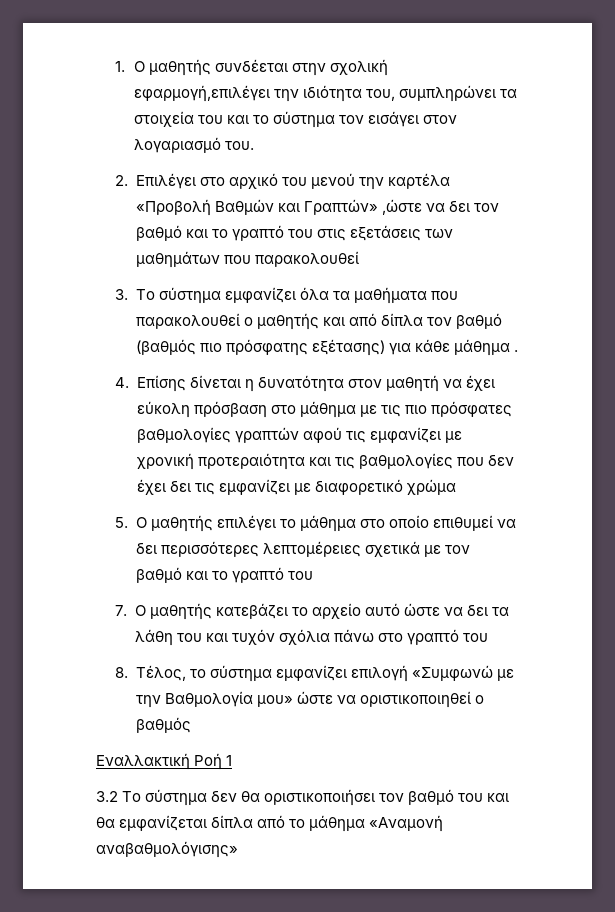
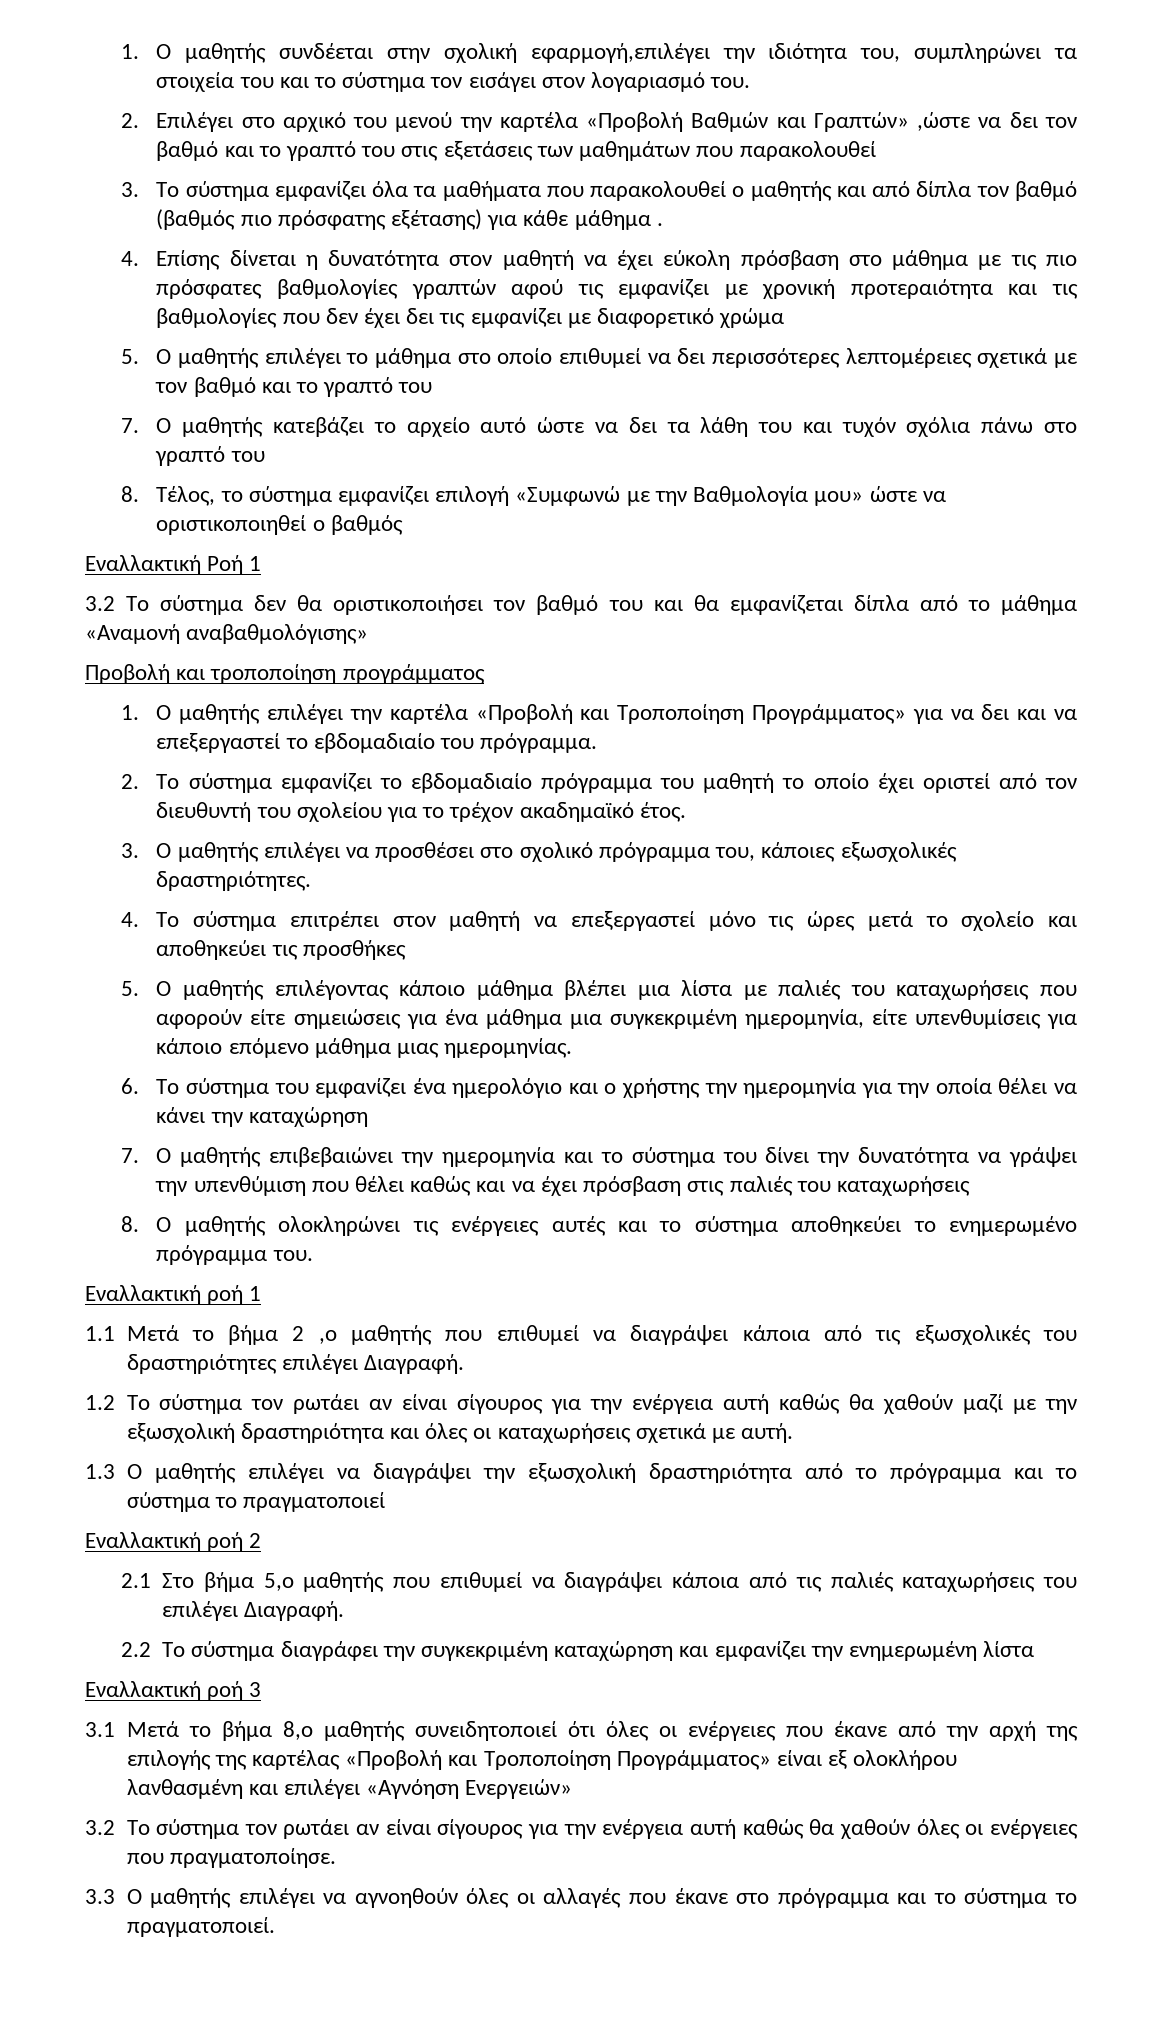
+ Προβολή και τροποποίηση προγράμματος
+ 1. Ο μαθητής επιλέγει την καρτέλα «Προβολή και Τροποποίηση Προγράμματος» για να δει και να επεξεργαστεί το εβδομαδιαίο του πρόγραμμα.
+ 2. Το σύστημα εμφανίζει το εβδομαδιαίο πρόγραμμα του μαθητή το οποίο έχει οριστεί από τον διευθυντή του σχολείου για το τρέχον ακαδημαϊκό έτος.
+ 3. Ο μαθητής επιλέγει να προσθέσει στο σχολικό πρόγραμμα του, κάποιες εξωσχολικές δραστηριότητες.
+ 4. Το σύστημα επιτρέπει στον μαθητή να επεξεργαστεί μόνο τις ώρες μετά το σχολείο και αποθηκεύει τις προσθήκες
+ 5. Ο μαθητής επιλέγοντας κάποιο μάθημα βλέπει μια λίστα με παλιές του καταχωρήσεις που αφορούν είτε σημειώσεις για ένα μάθημα μια συγκεκριμένη ημερομηνία, είτε υπενθυμίσεις για κάποιο επόμενο μάθημα μιας ημερομηνίας.
+ 6. Το σύστημα του εμφανίζει ένα ημερολόγιο και ο χρήστης την ημερομηνία για την οποία θέλει να κάνει την καταχώρηση
+ 7. Ο μαθητής επιβεβαιώνει την ημερομηνία και το σύστημα του δίνει την δυνατότητα να γράψει την υπενθύμιση που θέλει καθώς και να έχει πρόσβαση στις παλιές του καταχωρήσεις
+ 8. Ο μαθητής ολοκληρώνει τις ενέργειες αυτές και το σύστημα αποθηκεύει το ενημερωμένο πρόγραμμα του.
+ Εναλλακτική ροή 1
+ 1.1 Μετά το βήμα 2 ,ο μαθητής που επιθυμεί να διαγράψει κάποια από τις εξωσχολικές του δραστηριότητες επιλέγει Διαγραφή.
+ 1.2 Το σύστημα τον ρωτάει αν είναι σίγουρος για την ενέργεια αυτή καθώς θα χαθούν μαζί με την εξωσχολική δραστηριότητα και όλες οι καταχωρήσεις σχετικά με αυτή.
+ 1.3 Ο μαθητής επιλέγει να διαγράψει την εξωσχολική δραστηριότητα από το πρόγραμμα και το σύστημα το πραγματοποιεί
+ Εναλλακτική ροή 2
+ 2.1 Στο βήμα 5,ο μαθητής που επιθυμεί να διαγράψει κάποια από τις παλιές καταχωρήσεις του επιλέγει Διαγραφή.
+ 2.2 Το σύστημα διαγράφει την συγκεκριμένη καταχώρηση και εμφανίζει την ενημερωμένη λίστα
+ Εναλλακτική ροή 3
+ 3.1 Μετά το βήμα 8,ο μαθητής συνειδητοποιεί ότι όλες οι ενέργειες που έκανε από την αρχή της επιλογής της καρτέλας «Προβολή και Τροποποίηση Προγράμματος» είναι εξ ολοκλήρου λανθασμένη και επιλέγει «Αγνόηση Ενεργειών»
+ 3.2 Το σύστημα τον ρωτάει αν είναι σίγουρος για την ενέργεια αυτή καθώς θα χαθούν όλες οι ενέργειες που πραγματοποίησε.
+ 3.3 Ο μαθητής επιλέγει να αγνοηθούν όλες οι αλλαγές που έκανε στο πρόγραμμα και το σύστημα το πραγματοποιεί.

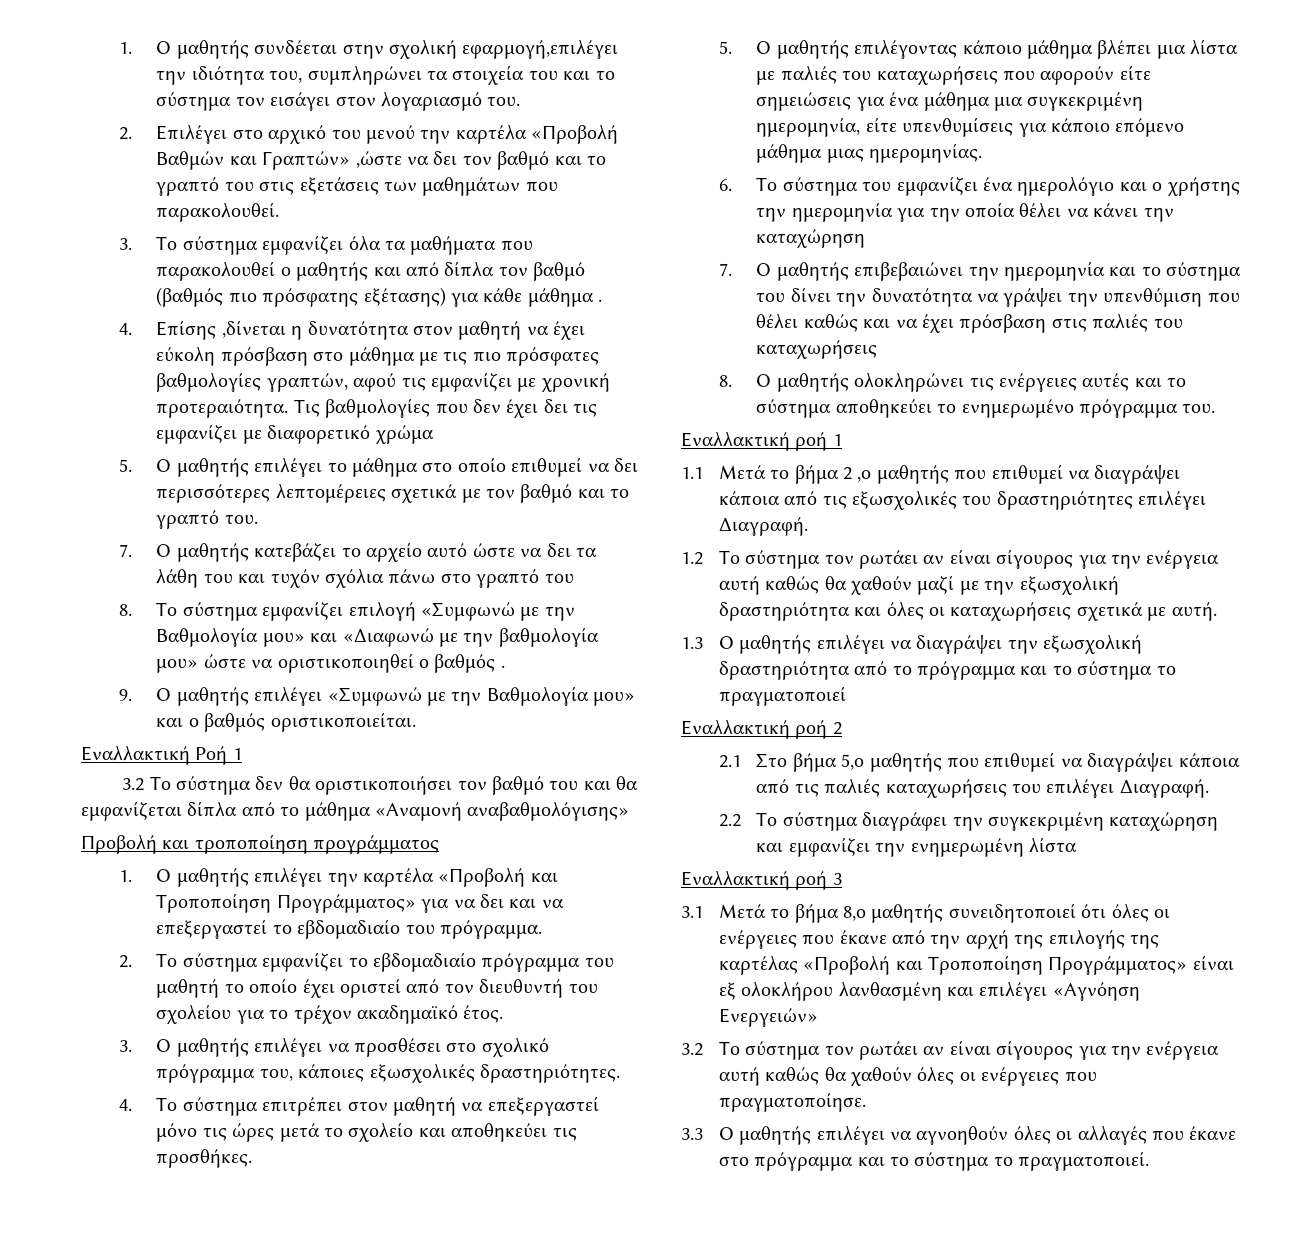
- 2. Επιλέγει στο αρχικό του μενού την καρτέλα «Προβολή Βαθμών και Γραπτών» ,ώστε να δει τον βαθμό και το γραπτό του στις εξετάσεις των μαθημάτων που παρακολουθεί
+ 2. Επιλέγει στο αρχικό του μενού την καρτέλα «Προβολή Βαθμών και Γραπτών» ,ώστε να δει τον βαθμό και το γραπτό του στις εξετάσεις των μαθημάτων που παρακολουθεί.
- 4. Επίσης δίνεται η δυνατότητα στον μαθητή να έχει εύκολη πρόσβαση στο μάθημα με τις πιο πρόσφατες βαθμολογίες γραπτών αφού τις εμφανίζει με χρονική προτεραιότητα και τις βαθμολογίες που δεν έχει δει τις εμφανίζει με διαφορετικό χρώμα
+ 4. Επίσης ,δίνεται η δυνατότητα στον μαθητή να έχει εύκολη πρόσβαση στο μάθημα με τις πιο πρόσφατες βαθμολογίες γραπτών, αφού τις εμφανίζει με χρονική προτεραιότητα. Τις βαθμολογίες που δεν έχει δει τις εμφανίζει με διαφορετικό χρώμα
- 5. Ο μαθητής επιλέγει το μάθημα στο οποίο επιθυμεί να δει περισσότερες λεπτομέρειες σχετικά με τον βαθμό και το γραπτό του
+ 5. Ο μαθητής επιλέγει το μάθημα στο οποίο επιθυμεί να δει περισσότερες λεπτομέρειες σχετικά με τον βαθμό και το γραπτό του.
- 8. Τέλος, το σύστημα εμφανίζει επιλογή «Συμφωνώ με την Βαθμολογία μου» ώστε να οριστικοποιηθεί ο βαθμός
+ 8. Το σύστημα εμφανίζει επιλογή «Συμφωνώ με την Βαθμολογία μου» και «Διαφωνώ με την βαθμολογία μου» ώστε να οριστικοποιηθεί ο βαθμός .
+ 9. Ο μαθητής επιλέγει «Συμφωνώ με την Βαθμολογία μου» και ο βαθμός οριστικοποιείται.
- 4. Το σύστημα επιτρέπει στον μαθητή να επεξεργαστεί μόνο τις ώρες μετά το σχολείο και αποθηκεύει τις προσθήκες
+ 4. Το σύστημα επιτρέπει στον μαθητή να επεξεργαστεί μόνο τις ώρες μετά το σχολείο και αποθηκεύει τις προσθήκες.

